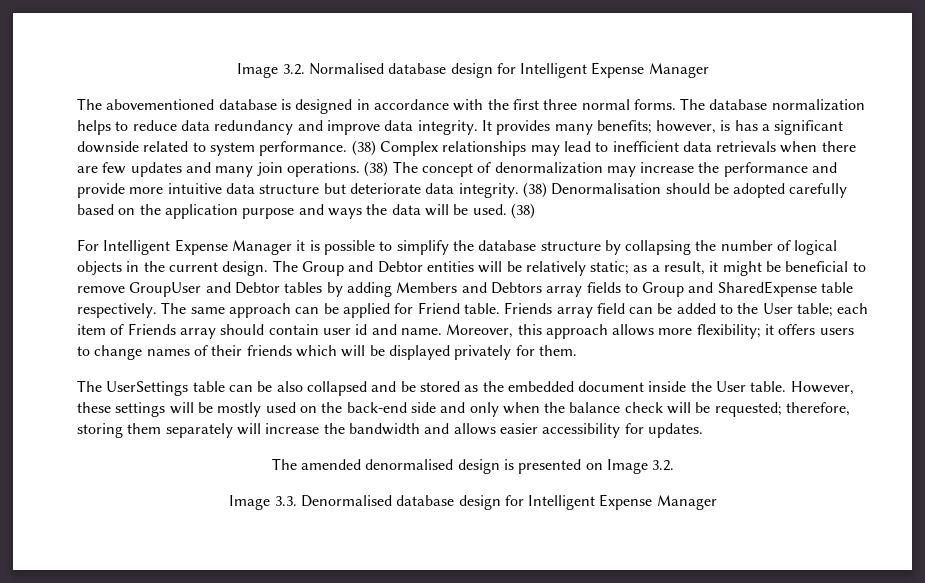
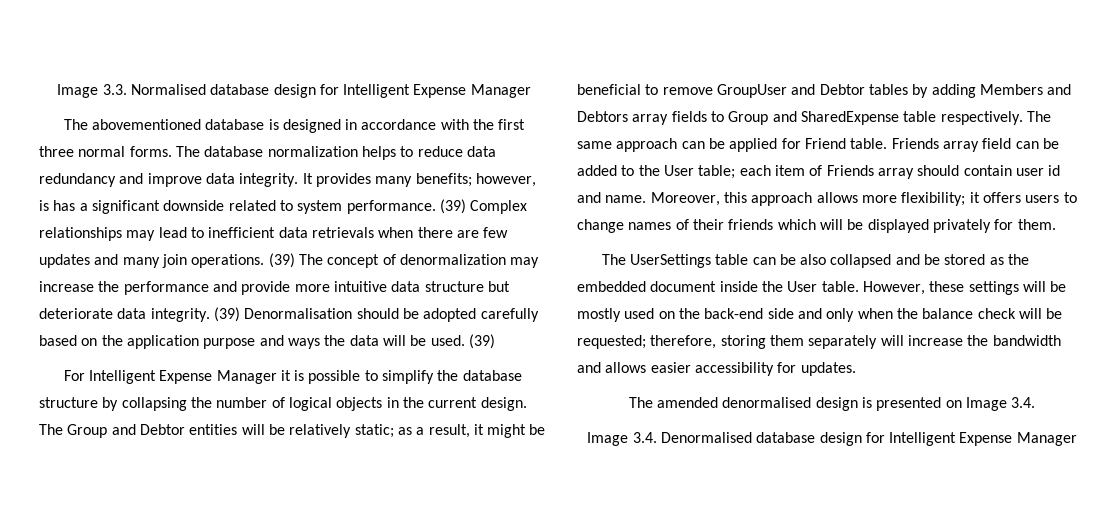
- Image 3.2. Normalised database design for Intelligent Expense Manager
+ Image 3.3. Normalised database design for Intelligent Expense Manager
- (38) Complex relationships may lead to inefficient data retrievals when there are few updates and many join operations.
+ (39) Complex relationships may lead to inefficient data retrievals when there are few updates and many join operations.
- (38) The concept of denormalization may increase the performance and provide more intuitive data structure but deteriorate data integrity.
+ (39) The concept of denormalization may increase the performance and provide more intuitive data structure but deteriorate data integrity.
- (38) Denormalisation should be adopted carefully based on the application purpose and ways the data will be used. (38)
+ (39) Denormalisation should be adopted carefully based on the application purpose and ways the data will be used. (39)
- The amended denormalised design is presented on Image 3.2.
- Image 3.3. Denormalised database design for Intelligent Expense Manager
+ The amended denormalised design is presented on Image 3.4.
+ Image 3.4. Denormalised database design for Intelligent Expense Manager

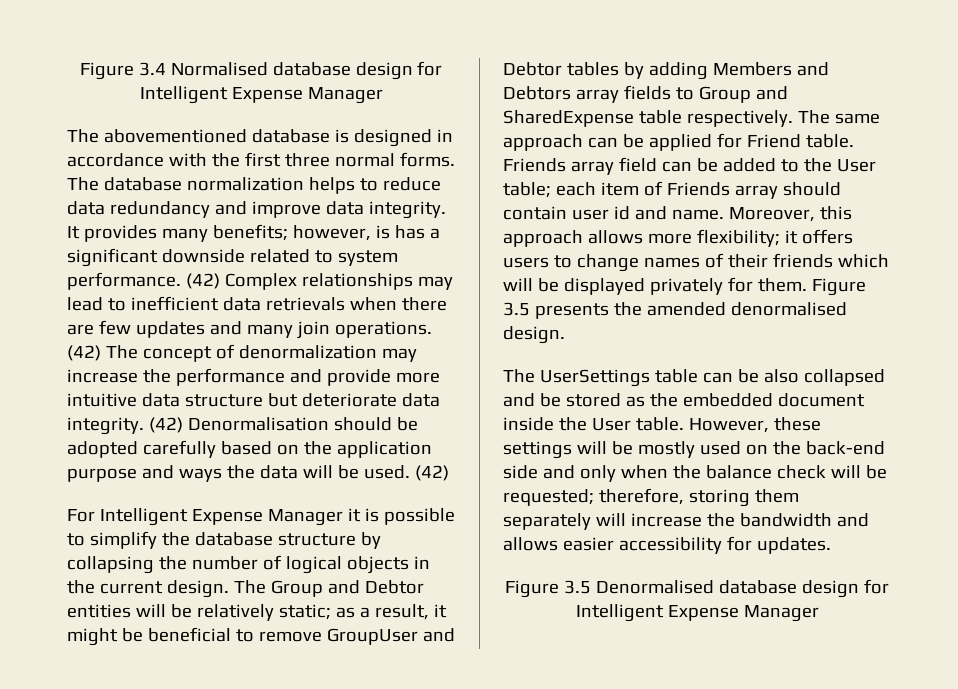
- Image 3.3. Normalised database design for Intelligent Expense Manager
+ Figure 3.4 Normalised database design for Intelligent Expense Manager
- (39) Complex relationships may lead to inefficient data retrievals when there are few updates and many join operations.
+ (42) Complex relationships may lead to inefficient data retrievals when there are few updates and many join operations.
- (39) The concept of denormalization may increase the performance and provide more intuitive data structure but deteriorate data integrity.
+ (42) The concept of denormalization may increase the performance and provide more intuitive data structure but deteriorate data integrity.
- (39) Denormalisation should be adopted carefully based on the application purpose and ways the data will be used. (39)
+ (42) Denormalisation should be adopted carefully based on the application purpose and ways the data will be used. (42)
+ Figure 3.5 presents the amended denormalised design.
- The amended denormalised design is presented on Image 3.4.
- Image 3.4. Denormalised database design for Intelligent Expense Manager
+ Figure 3.5 Denormalised database design for Intelligent Expense Manager

